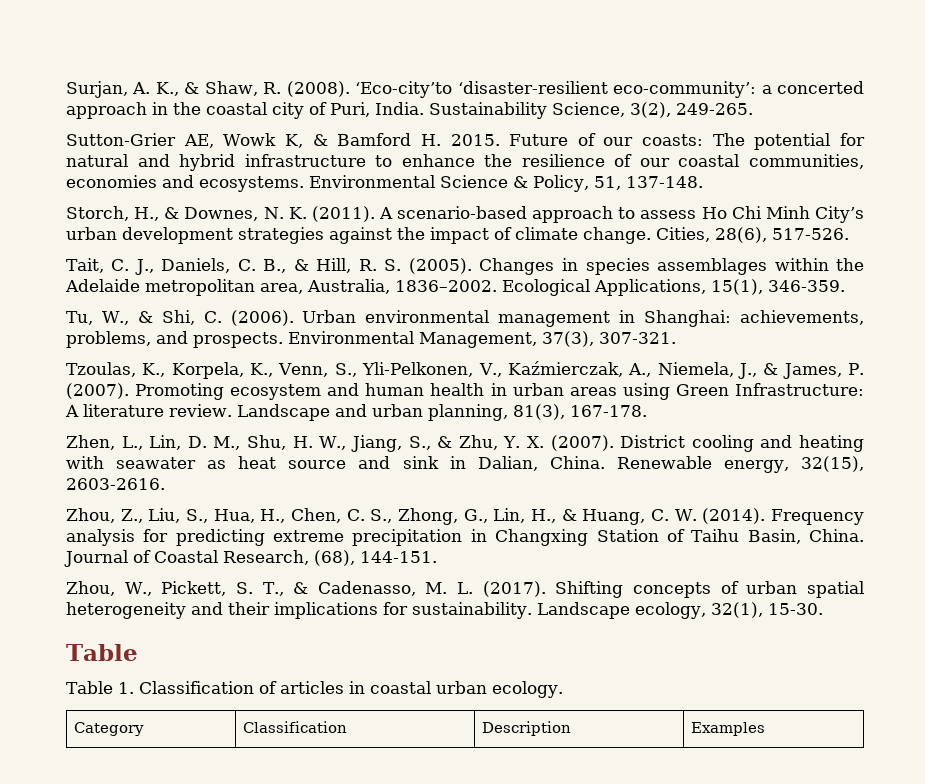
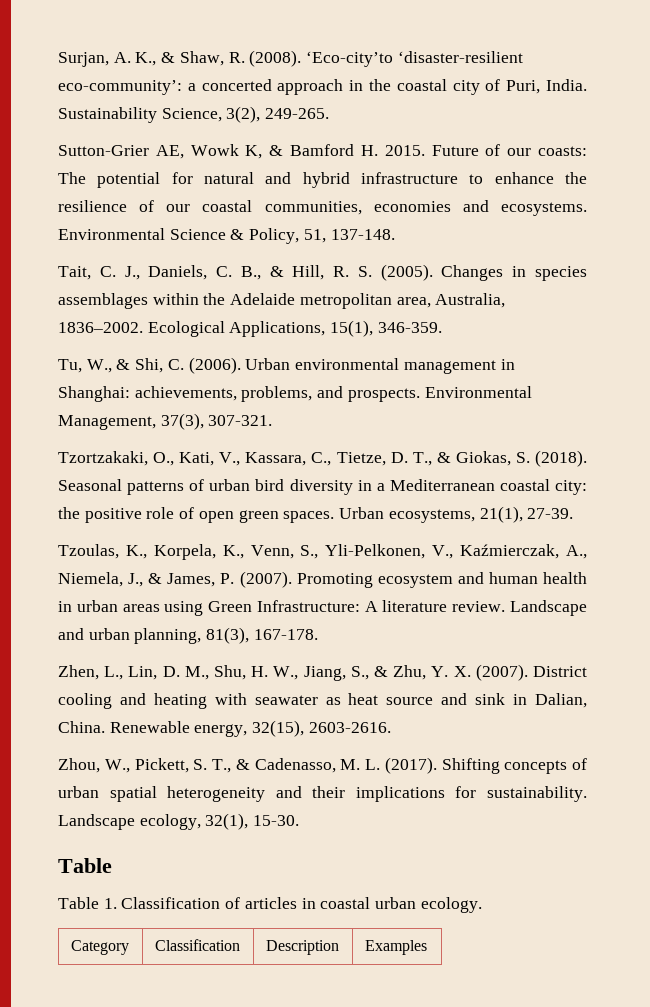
- Storch, H., & Downes, N. K. (2011). A scenario-based approach to assess Ho Chi Minh City’s urban development strategies against the impact of climate change. Cities, 28(6), 517-526.
+ Tzortzakaki, O., Kati, V., Kassara, C., Tietze, D. T., & Giokas, S. (2018). Seasonal patterns of urban bird diversity in a Mediterranean coastal city: the positive role of open green spaces. Urban ecosystems, 21(1), 27-39.
- Zhou, Z., Liu, S., Hua, H., Chen, C. S., Zhong, G., Lin, H., & Huang, C. W. (2014). Frequency analysis for predicting extreme precipitation in Changxing Station of Taihu Basin, China. Journal of Coastal Research, (68), 144-151.

